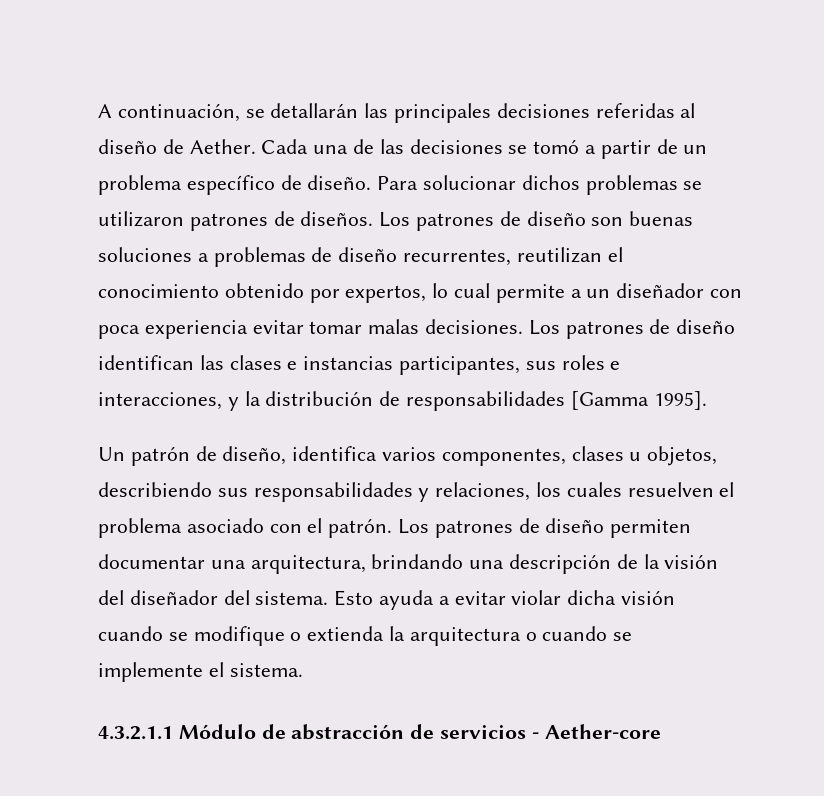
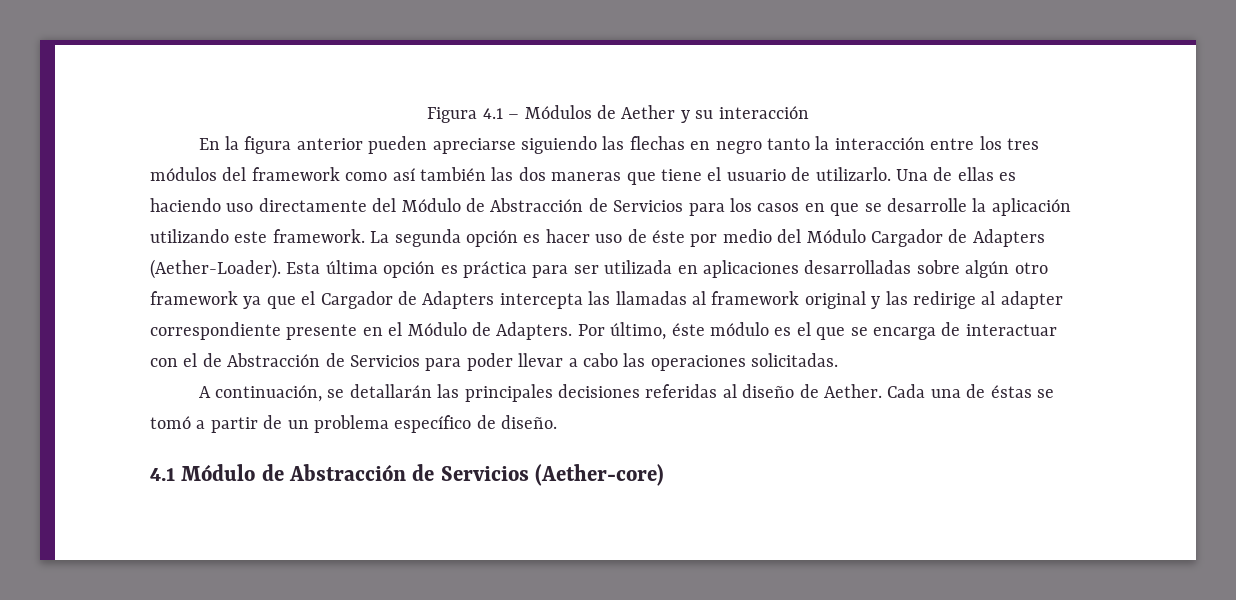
+ Figura 4.1 – Módulos de Aether y su interacción
+ En la figura anterior pueden apreciarse siguiendo las flechas en negro tanto la interacción entre los tres módulos del framework como así también las dos maneras que tiene el usuario de utilizarlo. Una de ellas es haciendo uso directamente del Módulo de Abstracción de Servicios para los casos en que se desarrolle la aplicación utilizando este framework. La segunda opción es hacer uso de éste por medio del Módulo Cargador de Adapters (Aether-Loader). Esta última opción es práctica para ser utilizada en aplicaciones desarrolladas sobre algún otro framework ya que el Cargador de Adapters intercepta las llamadas al framework original y las redirige al adapter correspondiente presente en el Módulo de Adapters. Por último, éste módulo es el que se encarga de interactuar con el de Abstracción de Servicios para poder llevar a cabo las operaciones solicitadas.
- Cada una de las decisiones se tomó a partir de un problema específico de diseño. Para solucionar dichos problemas se utilizaron patrones de diseños. Los patrones de diseño son buenas soluciones a problemas de diseño recurrentes, reutilizan el conocimiento obtenido por expertos, lo cual permite a un diseñador con poca experiencia evitar tomar malas decisiones. Los patrones de diseño identifican las clases e instancias participantes, sus roles e interacciones, y la distribución de responsabilidades [Gamma 1995].
- Un patrón de diseño, identifica varios componentes, clases u objetos, describiendo sus responsabilidades y relaciones, los cuales resuelven el problema asociado con el patrón. Los patrones de diseño permiten documentar una arquitectura, brindando una descripción de la visión del diseñador del sistema. Esto ayuda a evitar violar dicha visión cuando se modifique o extienda la arquitectura o cuando se implemente el sistema.
- 4.3.2.1.1 Módulo de abstracción de servicios - Aether-core
+ Cada una de éstas se tomó a partir de un problema específico de diseño.
+ 4.1 Módulo de Abstracción de Servicios (Aether-core)

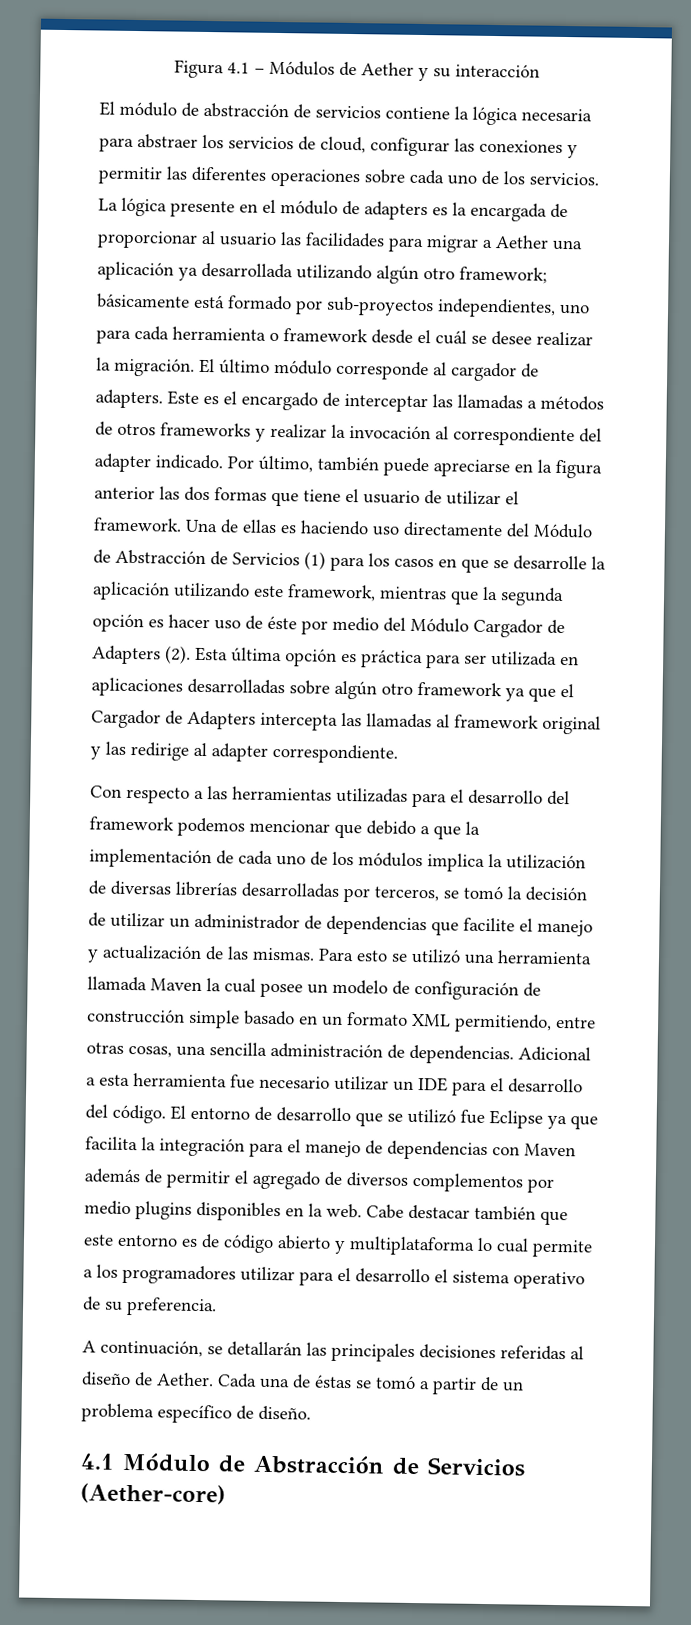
- En la figura anterior pueden apreciarse siguiendo las flechas en negro tanto la interacción entre los tres módulos del framework como así también las dos maneras que tiene el usuario de utilizarlo.
+ El módulo de abstracción de servicios contiene la lógica necesaria para abstraer los servicios de cloud, configurar las conexiones y permitir las diferentes operaciones sobre cada uno de los servicios. La lógica presente en el módulo de adapters es la encargada de proporcionar al usuario las facilidades para migrar a Aether una aplicación ya desarrollada utilizando algún otro framework; básicamente está formado por sub-proyectos independientes, uno para cada herramienta o framework desde el cuál se desee realizar la migración. El último módulo corresponde al cargador de adapters. Este es el encargado de interceptar las llamadas a métodos de otros frameworks y realizar la invocación al correspondiente del adapter indicado. Por último, también puede apreciarse en la figura anterior las dos formas que tiene el usuario de utilizar el framework.
- Una de ellas es haciendo uso directamente del Módulo de Abstracción de Servicios para los casos en que se desarrolle la aplicación utilizando este framework. La segunda opción es hacer uso de éste por medio del Módulo Cargador de Adapters (Aether-Loader).
+ Una de ellas es haciendo uso directamente del Módulo de Abstracción de Servicios (1) para los casos en que se desarrolle la aplicación utilizando este framework, mientras que la segunda opción es hacer uso de éste por medio del Módulo Cargador de Adapters (2).
- Esta última opción es práctica para ser utilizada en aplicaciones desarrolladas sobre algún otro framework ya que el Cargador de Adapters intercepta las llamadas al framework original y las redirige al adapter correspondiente presente en el Módulo de Adapters. Por último, éste módulo es el que se encarga de interactuar con el de Abstracción de Servicios para poder llevar a cabo las operaciones solicitadas.
+ Esta última opción es práctica para ser utilizada en aplicaciones desarrolladas sobre algún otro framework ya que el Cargador de Adapters intercepta las llamadas al framework original y las redirige al adapter correspondiente.
+ Con respecto a las herramientas utilizadas para el desarrollo del framework podemos mencionar que debido a que la implementación de cada uno de los módulos implica la utilización de diversas librerías desarrolladas por terceros, se tomó la decisión de utilizar un administrador de dependencias que facilite el manejo y actualización de las mismas. Para esto se utilizó una herramienta llamada Maven la cual posee un modelo de configuración de construcción simple basado en un formato XML permitiendo, entre otras cosas, una sencilla administración de dependencias. Adicional a esta herramienta fue necesario utilizar un IDE para el desarrollo del código. El entorno de desarrollo que se utilizó fue Eclipse ya que facilita la integración para el manejo de dependencias con Maven además de permitir el agregado de diversos complementos por medio plugins disponibles en la web. Cabe destacar también que este entorno es de código abierto y multiplataforma lo cual permite a los programadores utilizar para el desarrollo el sistema operativo de su preferencia.

